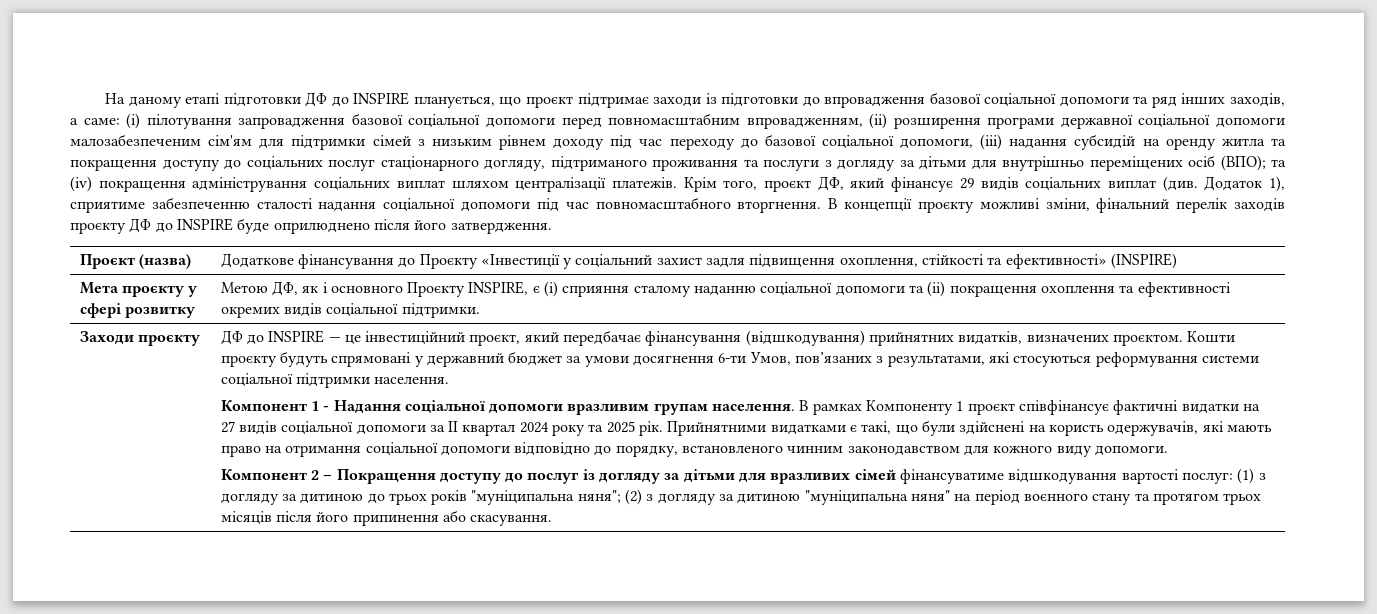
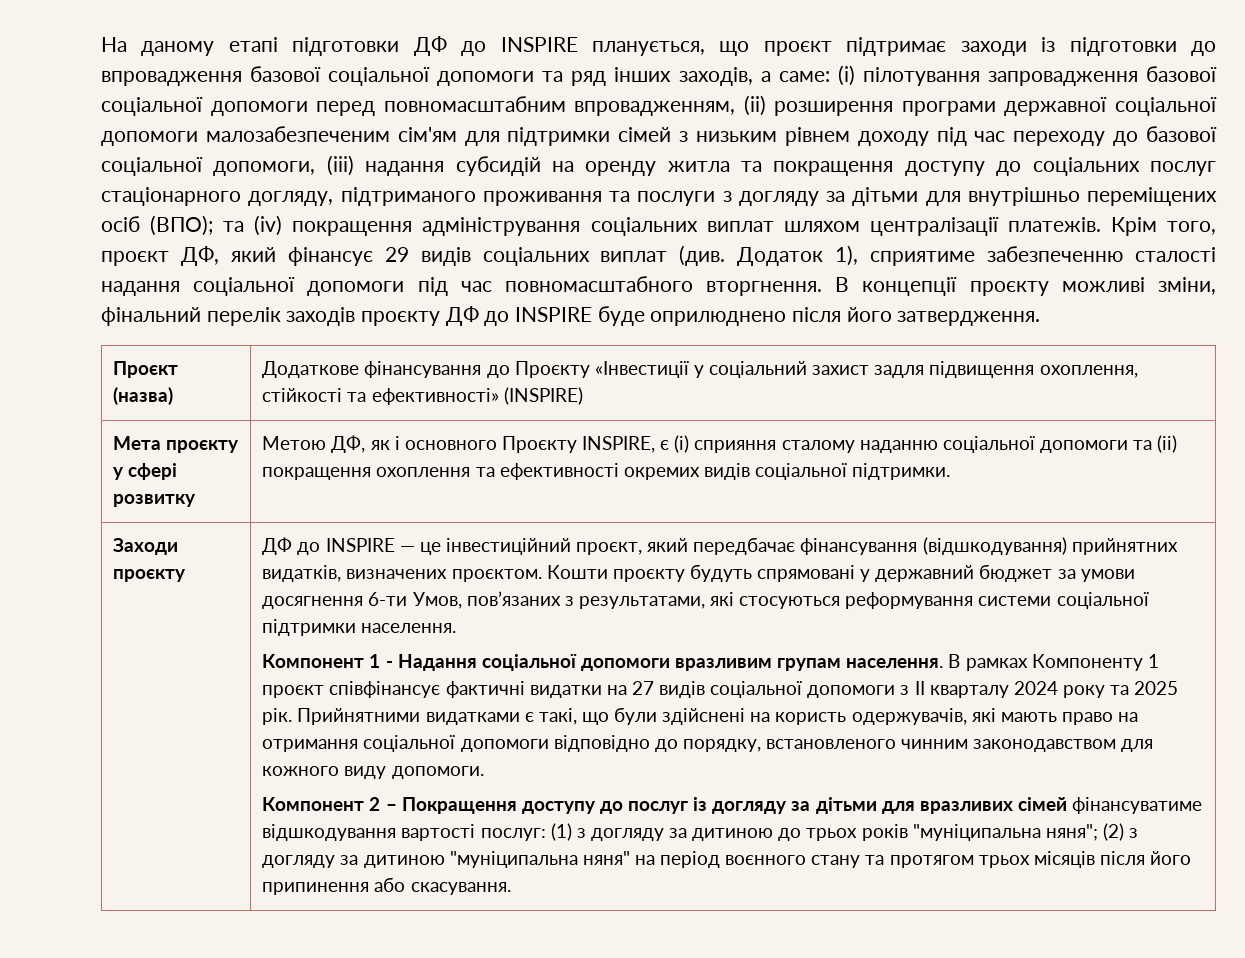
- В рамках Компоненту 1 проєкт співфінансує фактичні видатки на 27 видів соціальної допомоги за II квартал 2024 року та 2025 рік.
+ В рамках Компоненту 1 проєкт співфінансує фактичні видатки на 27 видів соціальної допомоги з II кварталу 2024 року та 2025 рік.

